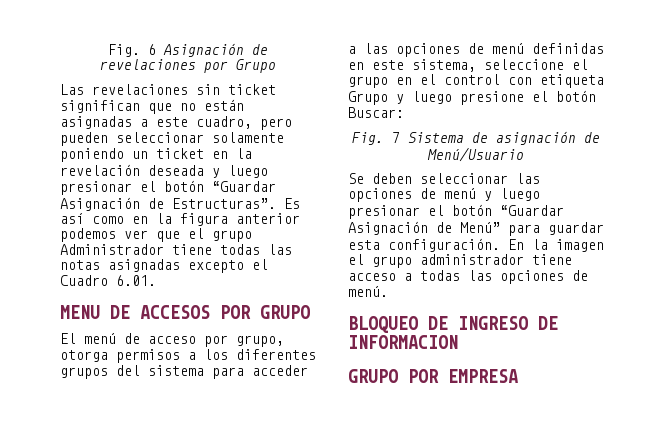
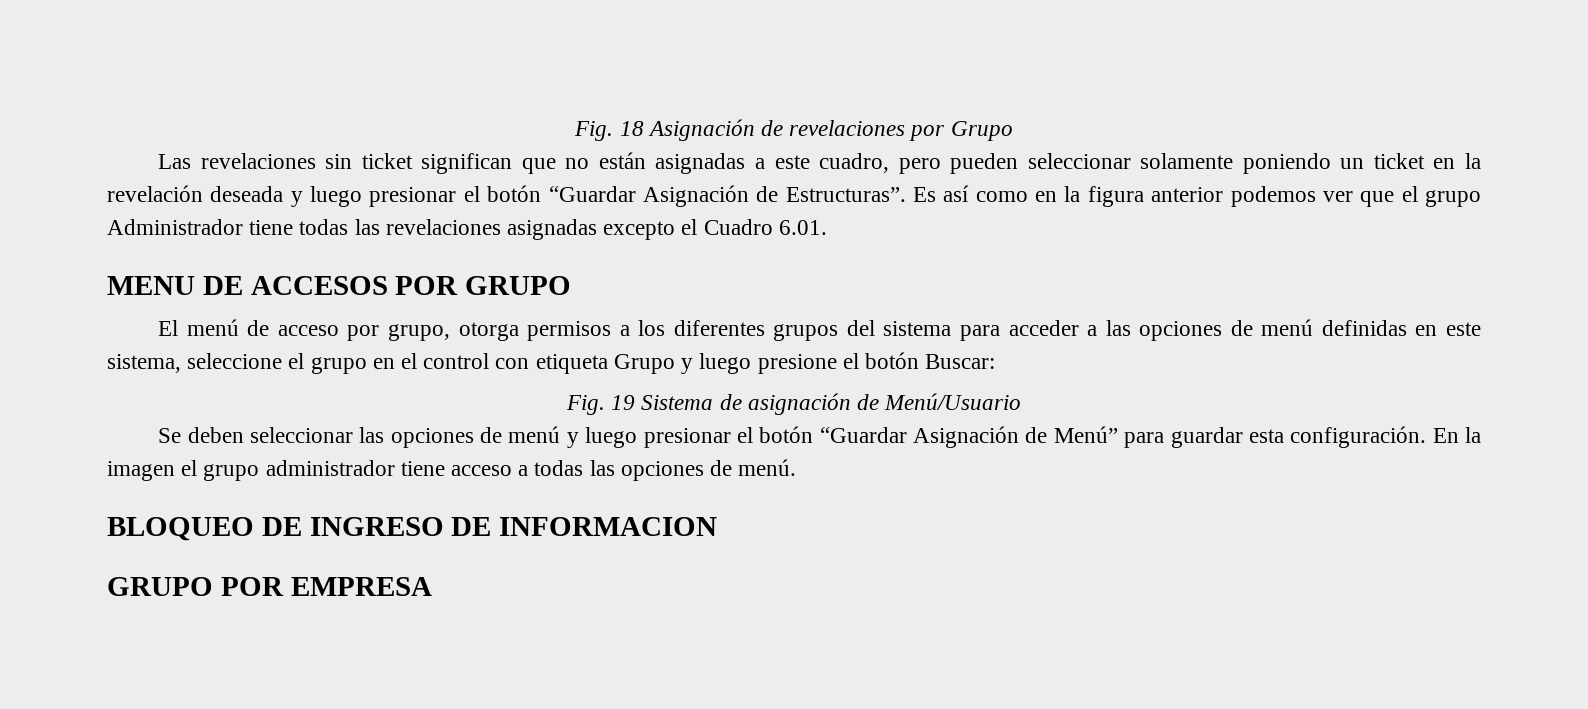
- Fig. 6 Asignación de revelaciones por Grupo
+ Fig. 18 Asignación de revelaciones por Grupo
- Es así como en la figura anterior podemos ver que el grupo Administrador tiene todas las notas asignadas excepto el Cuadro 6.01.
+ Es así como en la figura anterior podemos ver que el grupo Administrador tiene todas las revelaciones asignadas excepto el Cuadro 6.01.
- Fig. 7 Sistema de asignación de Menú/Usuario
+ Fig. 19 Sistema de asignación de Menú/Usuario

